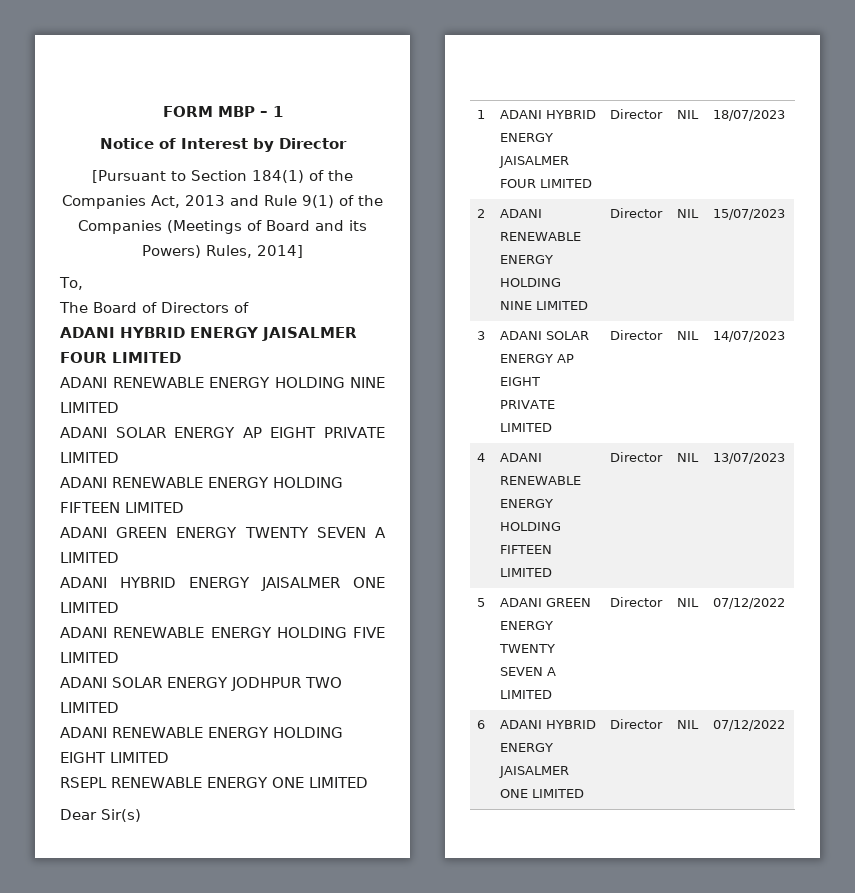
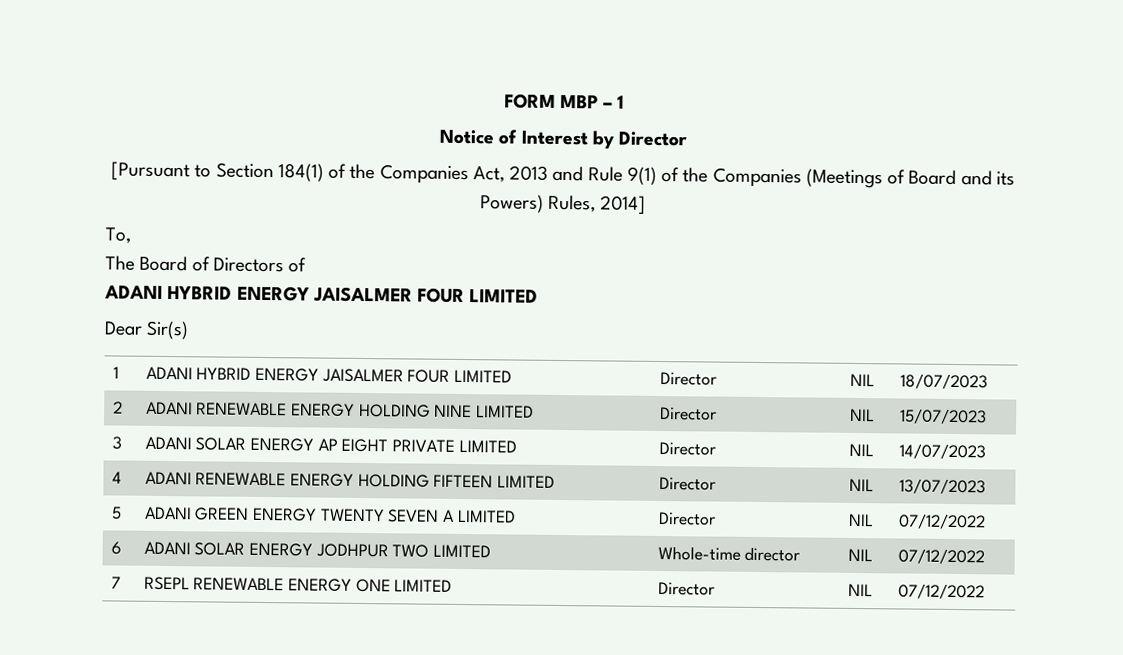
  The Board of Directors of
  ADANI HYBRID ENERGY JAISALMER FOUR LIMITED
- ADANI RENEWABLE ENERGY HOLDING NINE LIMITED
- ADANI SOLAR ENERGY AP EIGHT PRIVATE LIMITED
- ADANI RENEWABLE ENERGY HOLDING FIFTEEN LIMITED
- ADANI GREEN ENERGY TWENTY SEVEN A LIMITED
- ADANI HYBRID ENERGY JAISALMER ONE LIMITED
- ADANI RENEWABLE ENERGY HOLDING FIVE LIMITED
- ADANI SOLAR ENERGY JODHPUR TWO LIMITED
- ADANI RENEWABLE ENERGY HOLDING EIGHT LIMITED
- RSEPL RENEWABLE ENERGY ONE LIMITED
- 6 | ADANI HYBRID ENERGY JAISALMER ONE LIMITED | Director | NIL | 07/12/2022
+ 6 | ADANI SOLAR ENERGY JODHPUR TWO LIMITED | Whole-time director | NIL | 07/12/2022
+ 7 | RSEPL RENEWABLE ENERGY ONE LIMITED | Director | NIL | 07/12/2022

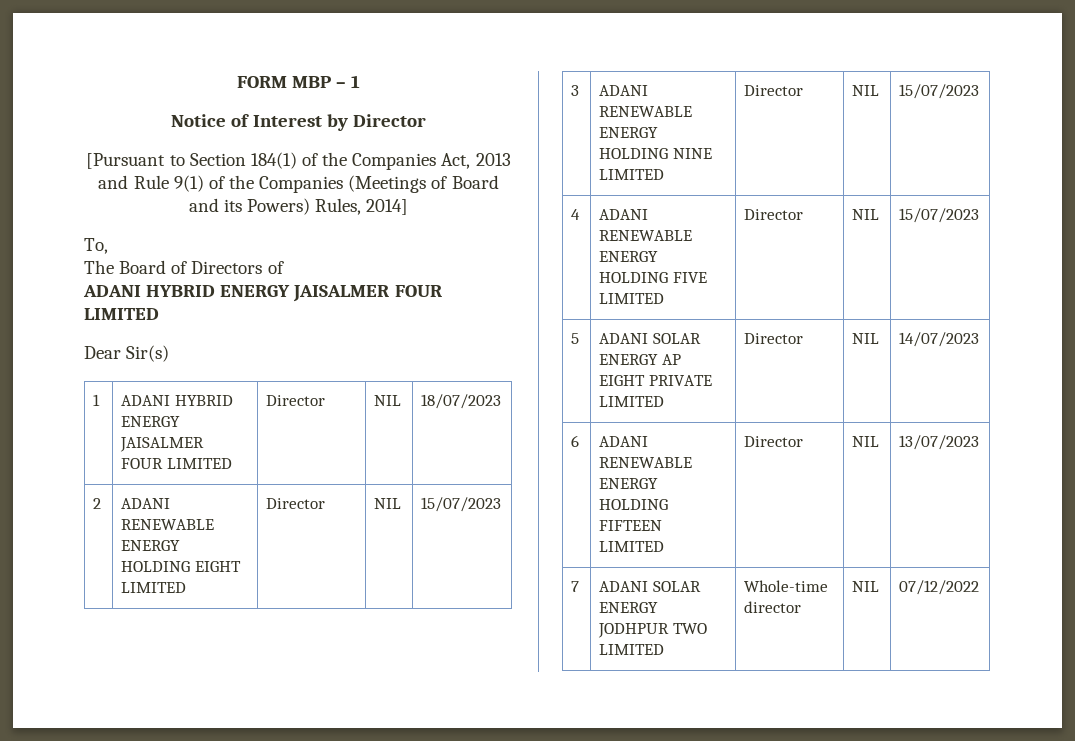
- 2 | ADANI RENEWABLE ENERGY HOLDING NINE LIMITED | Director | NIL | 15/07/2023
+ 2 | ADANI RENEWABLE ENERGY HOLDING EIGHT LIMITED | Director | NIL | 15/07/2023
+ 3 | ADANI RENEWABLE ENERGY HOLDING NINE LIMITED | Director | NIL | 15/07/2023
- 3 | ADANI SOLAR ENERGY AP EIGHT PRIVATE LIMITED | Director | NIL | 14/07/2023
+ 4 | ADANI RENEWABLE ENERGY HOLDING FIVE LIMITED | Director | NIL | 15/07/2023
+ 5 | ADANI SOLAR ENERGY AP EIGHT PRIVATE LIMITED | Director | NIL | 14/07/2023
- 4 | ADANI RENEWABLE ENERGY HOLDING FIFTEEN LIMITED | Director | NIL | 13/07/2023
+ 6 | ADANI RENEWABLE ENERGY HOLDING FIFTEEN LIMITED | Director | NIL | 13/07/2023
- 5 | ADANI GREEN ENERGY TWENTY SEVEN A LIMITED | Director | NIL | 07/12/2022
- 6 | ADANI SOLAR ENERGY JODHPUR TWO LIMITED | Whole-time director | NIL | 07/12/2022
+ 7 | ADANI SOLAR ENERGY JODHPUR TWO LIMITED | Whole-time director | NIL | 07/12/2022
- 7 | RSEPL RENEWABLE ENERGY ONE LIMITED | Director | NIL | 07/12/2022

